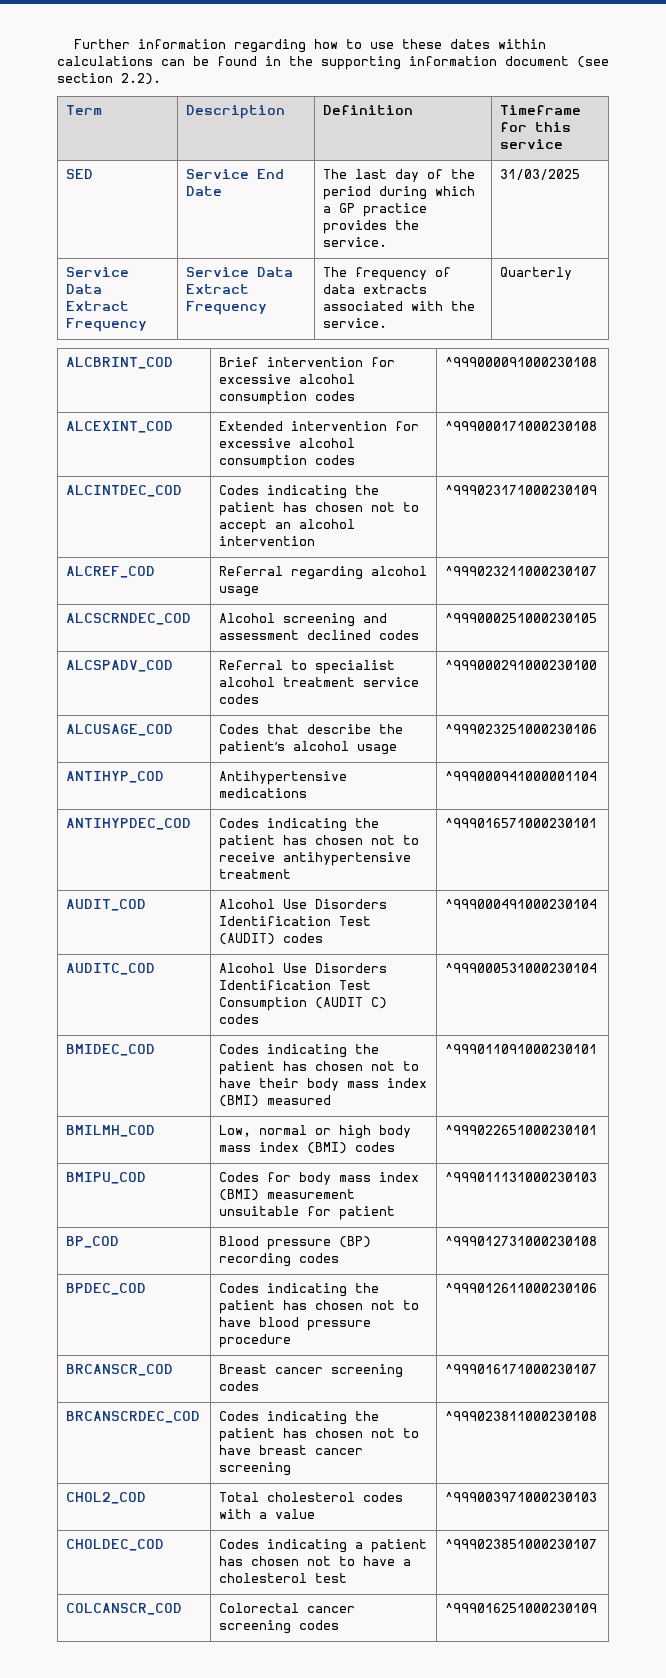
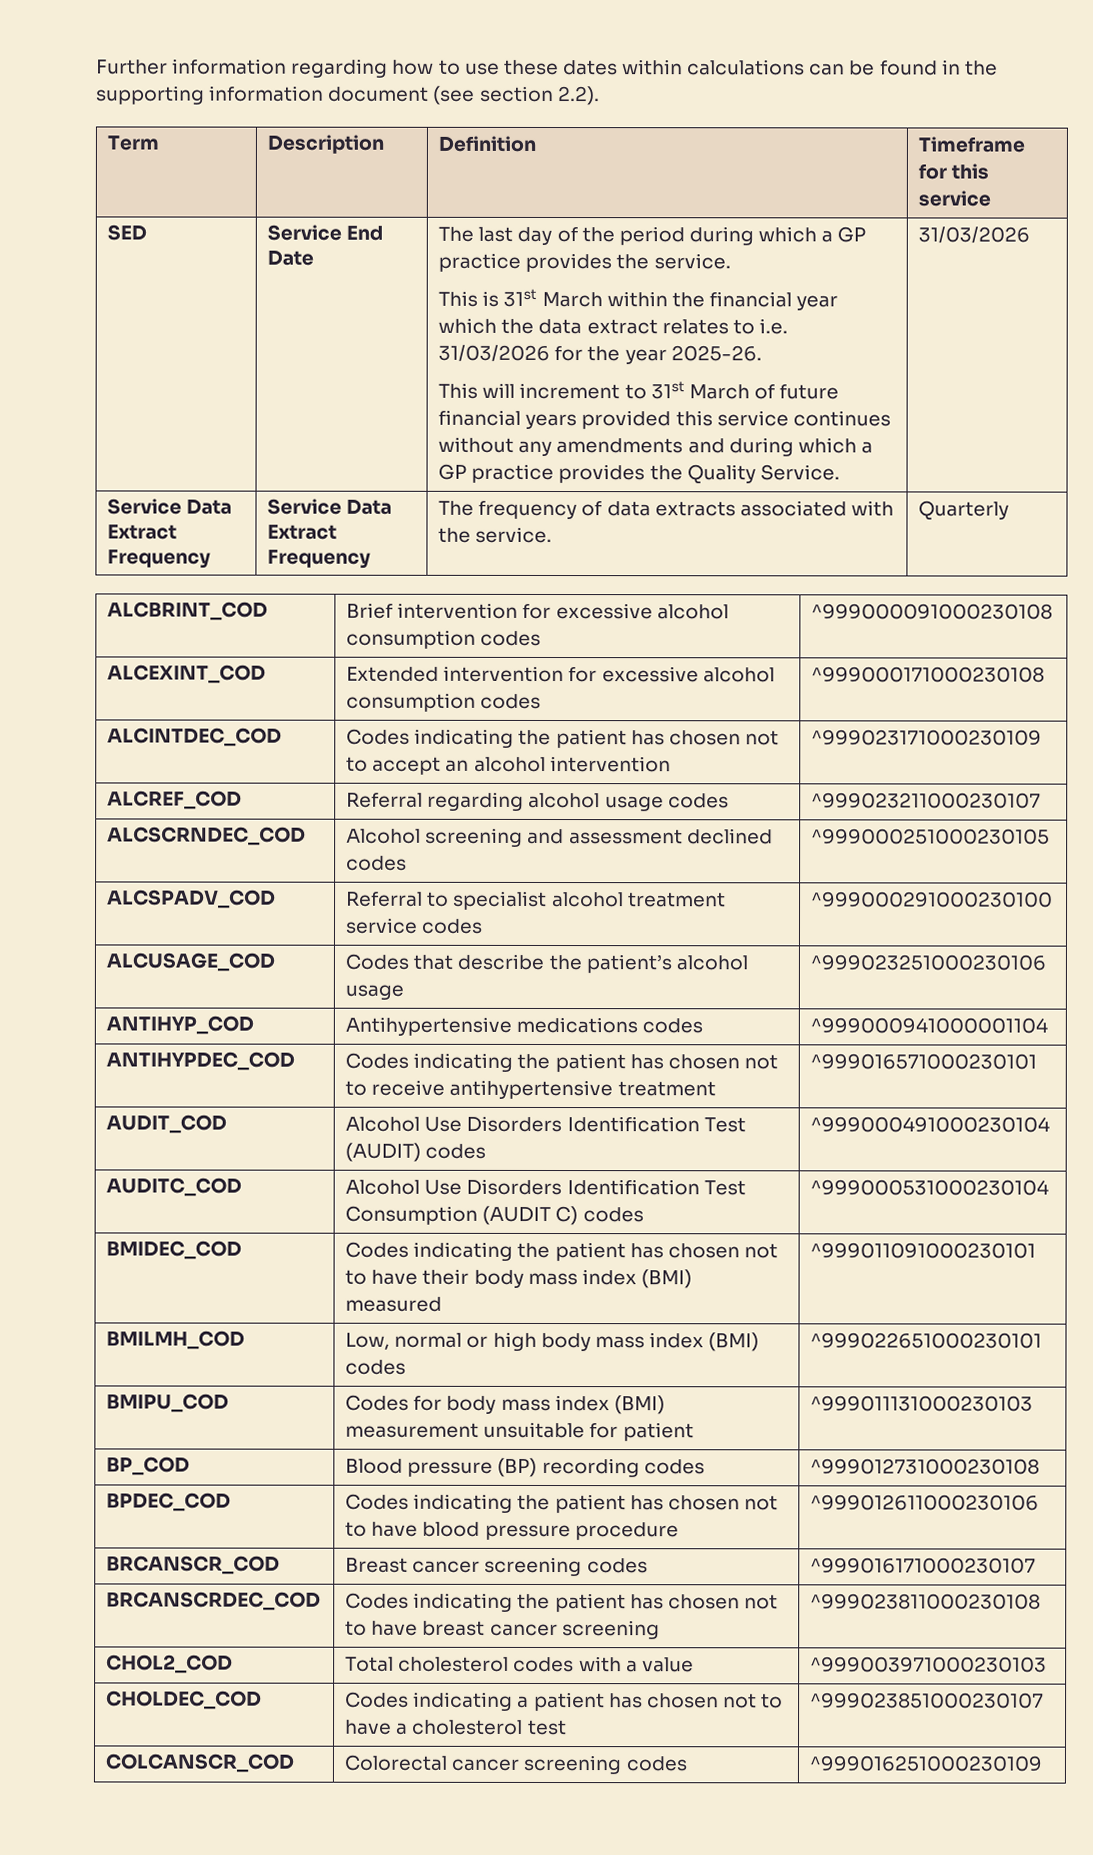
- 31/03/2025
+ This is 31st March within the financial year which the data extract relates to i.e. 31/03/2026 for the year 2025-26.
+ This will increment to 31st March of future financial years provided this service continues without any amendments and during which a GP practice provides the Quality Service. | 31/03/2026
- ALCREF_COD | Referral regarding alcohol usage | ^999023211000230107
+ ALCREF_COD | Referral regarding alcohol usage codes | ^999023211000230107
- ANTIHYP_COD | Antihypertensive medications | ^999000941000001104
+ ANTIHYP_COD | Antihypertensive medications codes | ^999000941000001104

